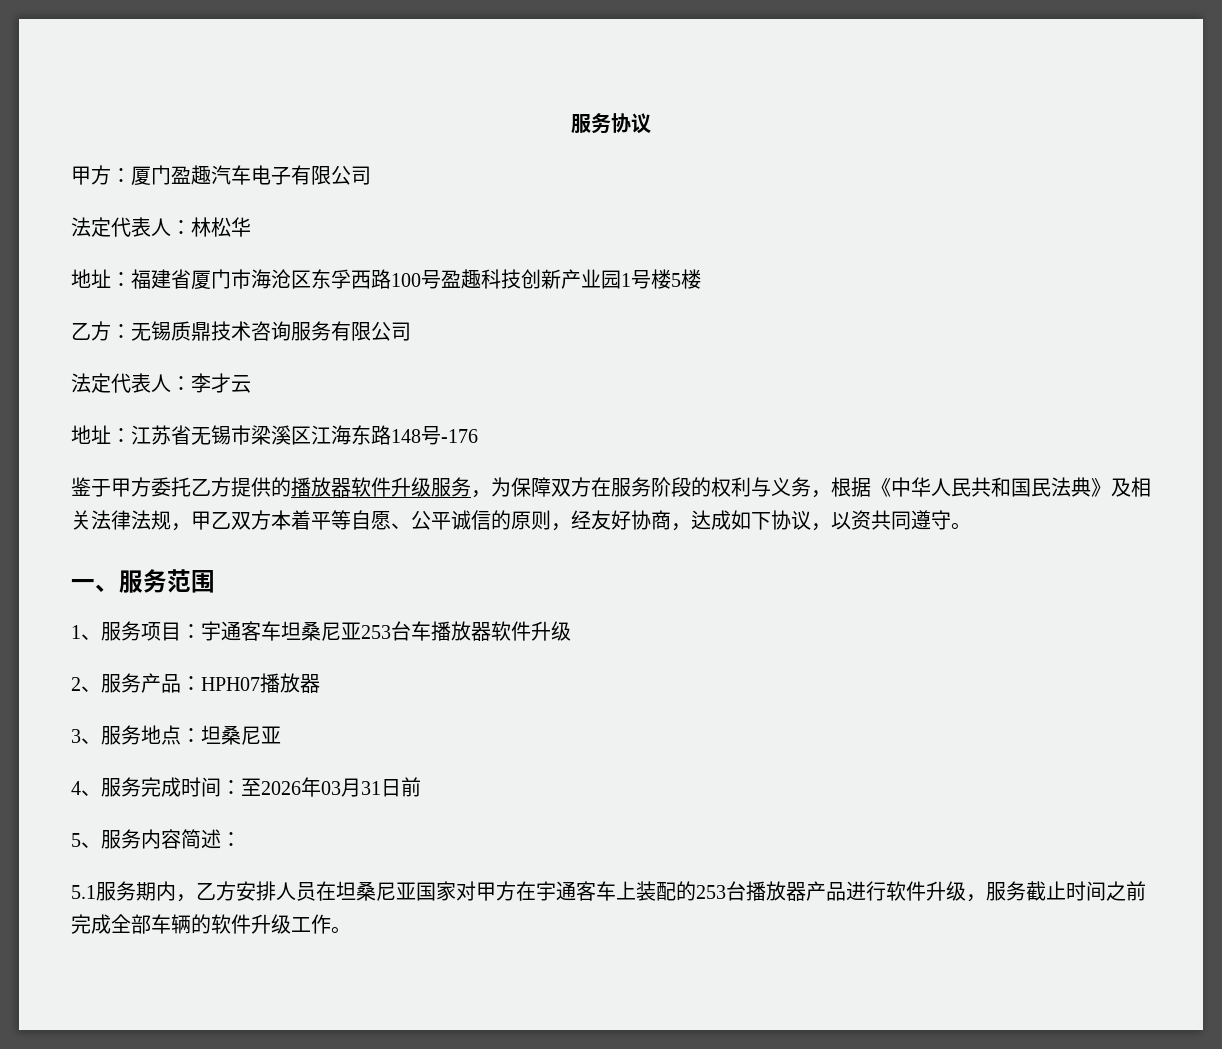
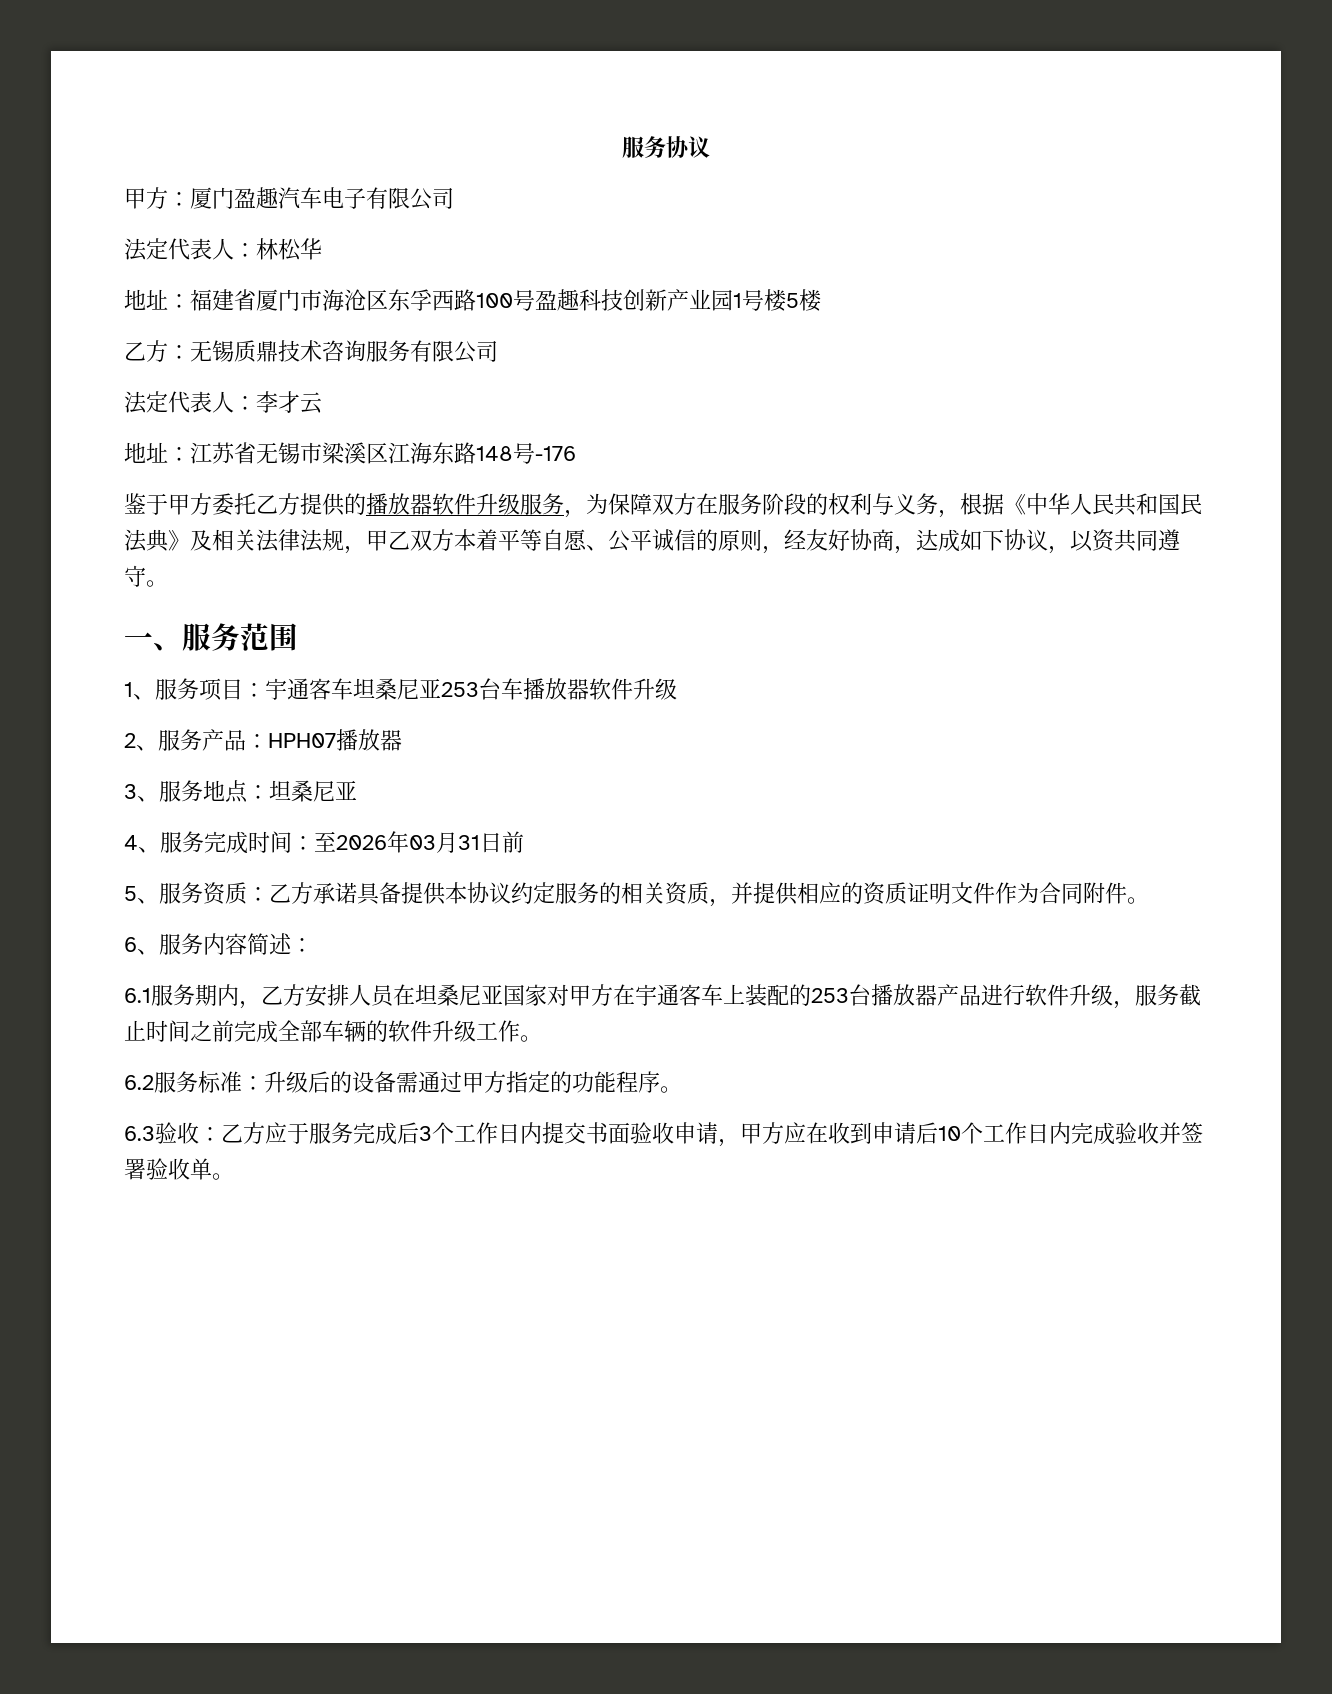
- 5、服务内容简述：
+ 5、服务资质：乙方承诺具备提供本协议约定服务的相关资质，并提供相应的资质证明文件作为合同附件。
+ 6、服务内容简述：
- 5.1服务期内，乙方安排人员在坦桑尼亚国家对甲方在宇通客车上装配的253台播放器产品进行软件升级，服务截止时间之前完成全部车辆的软件升级工作。
+ 6.1服务期内，乙方安排人员在坦桑尼亚国家对甲方在宇通客车上装配的253台播放器产品进行软件升级，服务截止时间之前完成全部车辆的软件升级工作。
+ 6.2服务标准：升级后的设备需通过甲方指定的功能程序。
+ 6.3验收：乙方应于服务完成后3个工作日内提交书面验收申请，甲方应在收到申请后10个工作日内完成验收并签署验收单。

